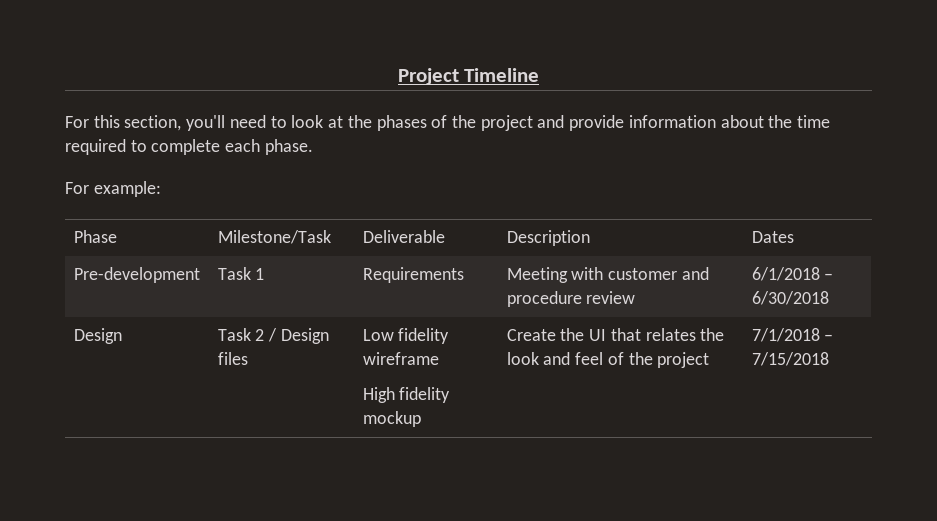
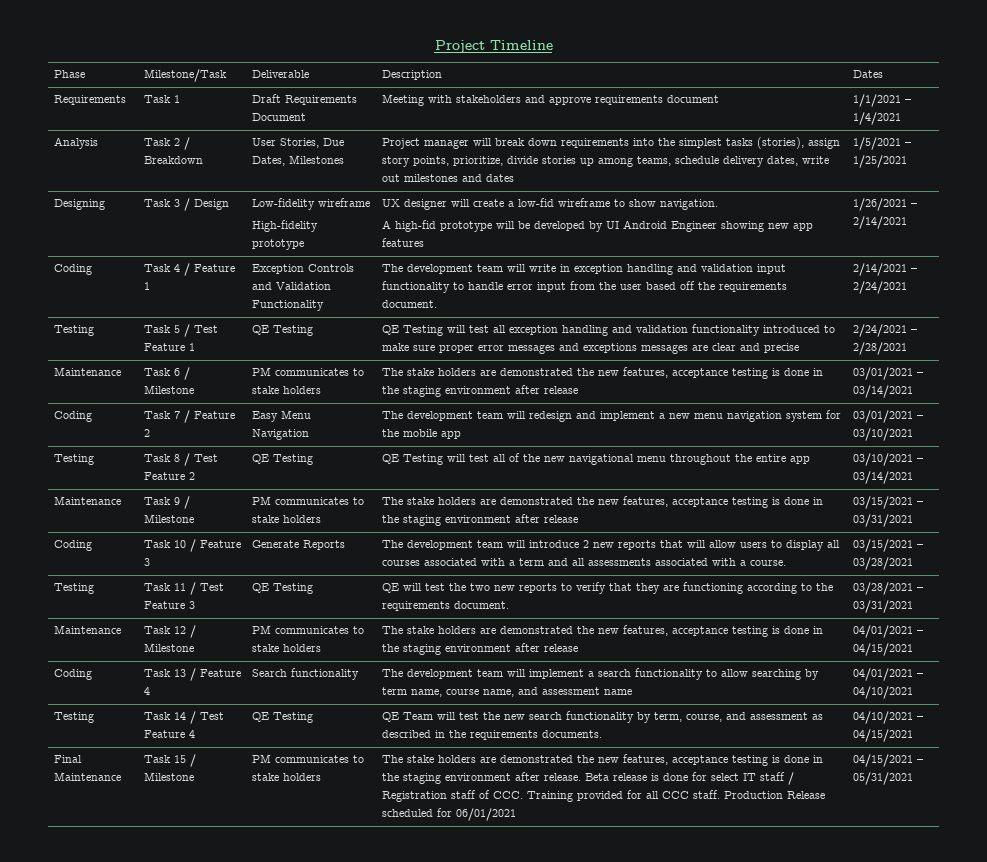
- For this section, you'll need to look at the phases of the project and provide information about the time required to complete each phase.
- For example:
- Pre-development | Task 1 | Requirements | Meeting with customer and procedure review | 6/1/2018 – 6/30/2018
- Design | Task 2 / Design files | Low fidelity wireframe
- High fidelity mockup | Create the UI that relates the look and feel of the project | 7/1/2018 – 7/15/2018
+ Requirements | Task 1 | Draft Requirements Document | Meeting with stakeholders and approve requirements document | 1/1/2021 – 1/4/2021
+ Analysis | Task 2 / Breakdown | User Stories, Due Dates, Milestones | Project manager will break down requirements into the simplest tasks (stories), assign story points, prioritize, divide stories up among teams, schedule delivery dates, write out milestones and dates | 1/5/2021 – 1/25/2021
+ Designing | Task 3 / Design | Low-fidelity wireframe
+ High-fidelity prototype | UX designer will create a low-fid wireframe to show navigation.
+ A high-fid prototype will be developed by UI Android Engineer showing new app features | 1/26/2021 – 2/14/2021
+ Coding | Task 4 / Feature 1 | Exception Controls and Validation Functionality | The development team will write in exception handling and validation input functionality to handle error input from the user based off the requirements document. | 2/14/2021 – 2/24/2021
+ Testing | Task 5 / Test Feature 1 | QE Testing | QE Testing will test all exception handling and validation functionality introduced to make sure proper error messages and exceptions messages are clear and precise | 2/24/2021 – 2/28/2021
+ Maintenance | Task 6 / Milestone | PM communicates to stake holders | The stake holders are demonstrated the new features, acceptance testing is done in the staging environment after release | 03/01/2021 – 03/14/2021
+ Coding | Task 7 / Feature 2 | Easy Menu Navigation | The development team will redesign and implement a new menu navigation system for the mobile app | 03/01/2021 – 03/10/2021
+ Testing | Task 8 / Test Feature 2 | QE Testing | QE Testing will test all of the new navigational menu throughout the entire app | 03/10/2021 – 03/14/2021
+ Maintenance | Task 9 / Milestone | PM communicates to stake holders | The stake holders are demonstrated the new features, acceptance testing is done in the staging environment after release | 03/15/2021 – 03/31/2021
+ Coding | Task 10 / Feature 3 | Generate Reports | The development team will introduce 2 new reports that will allow users to display all courses associated with a term and all assessments associated with a course. | 03/15/2021 – 03/28/2021
+ Testing | Task 11 / Test Feature 3 | QE Testing | QE will test the two new reports to verify that they are functioning according to the requirements document. | 03/28/2021 – 03/31/2021
+ Maintenance | Task 12 / Milestone | PM communicates to stake holders | The stake holders are demonstrated the new features, acceptance testing is done in the staging environment after release | 04/01/2021 – 04/15/2021
+ Coding | Task 13 / Feature 4 | Search functionality | The development team will implement a search functionality to allow searching by term name, course name, and assessment name | 04/01/2021 – 04/10/2021
+ Testing | Task 14 / Test Feature 4 | QE Testing | QE Team will test the new search functionality by term, course, and assessment as described in the requirements documents. | 04/10/2021 – 04/15/2021
+ Final Maintenance | Task 15 / Milestone | PM communicates to stake holders | The stake holders are demonstrated the new features, acceptance testing is done in the staging environment after release. Beta release is done for select IT staff / Registration staff of CCC. Training provided for all CCC staff. Production Release scheduled for 06/01/2021 | 04/15/2021 – 05/31/2021

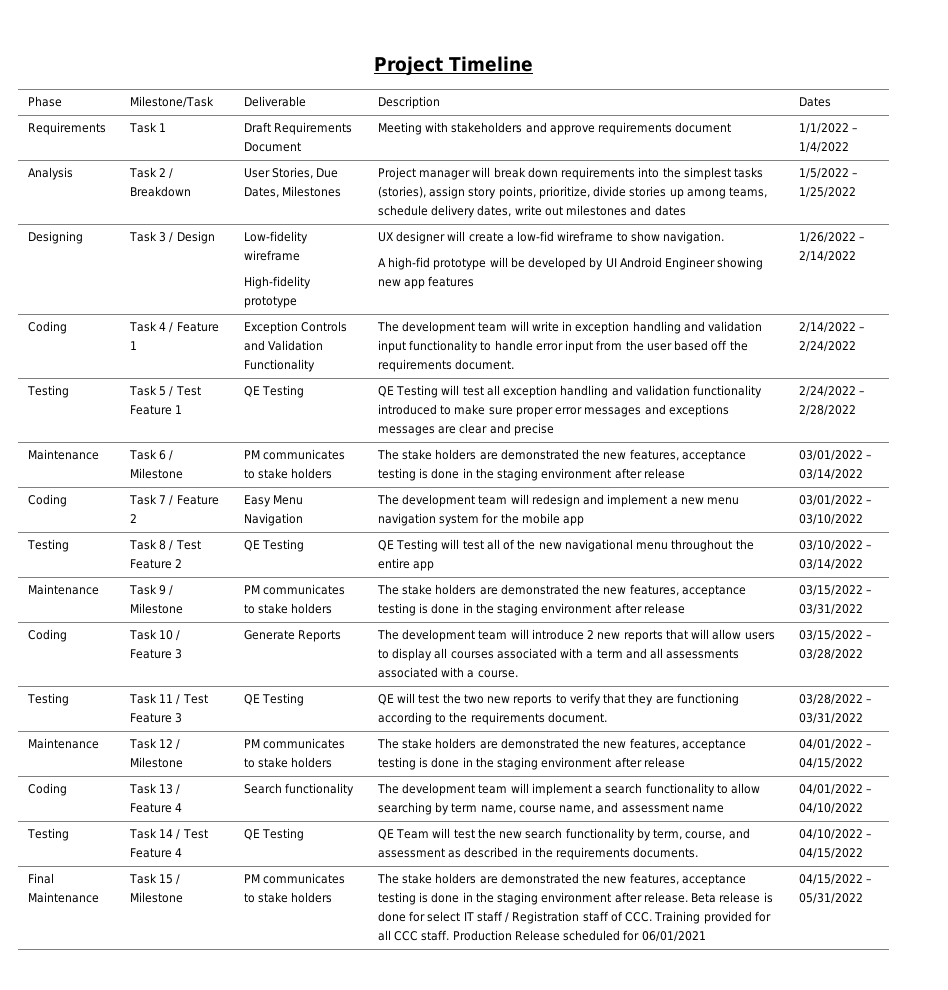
- Requirements | Task 1 | Draft Requirements Document | Meeting with stakeholders and approve requirements document | 1/1/2021 – 1/4/2021
+ Requirements | Task 1 | Draft Requirements Document | Meeting with stakeholders and approve requirements document | 1/1/2022 – 1/4/2022
- 1/5/2021 – 1/25/2021
+ 1/5/2022 – 1/25/2022
  Designing | Task 3 / Design | Low-fidelity wireframe
  High-fidelity prototype | UX designer will create a low-fid wireframe to show navigation.
- A high-fid prototype will be developed by UI Android Engineer showing new app features | 1/26/2021 – 2/14/2021
+ A high-fid prototype will be developed by UI Android Engineer showing new app features | 1/26/2022 – 2/14/2022
- Coding | Task 4 / Feature 1 | Exception Controls and Validation Functionality | The development team will write in exception handling and validation input functionality to handle error input from the user based off the requirements document. | 2/14/2021 – 2/24/2021
+ Coding | Task 4 / Feature 1 | Exception Controls and Validation Functionality | The development team will write in exception handling and validation input functionality to handle error input from the user based off the requirements document. | 2/14/2022 – 2/24/2022
- Testing | Task 5 / Test Feature 1 | QE Testing | QE Testing will test all exception handling and validation functionality introduced to make sure proper error messages and exceptions messages are clear and precise | 2/24/2021 – 2/28/2021
+ Testing | Task 5 / Test Feature 1 | QE Testing | QE Testing will test all exception handling and validation functionality introduced to make sure proper error messages and exceptions messages are clear and precise | 2/24/2022 – 2/28/2022
- Maintenance | Task 6 / Milestone | PM communicates to stake holders | The stake holders are demonstrated the new features, acceptance testing is done in the staging environment after release | 03/01/2021 – 03/14/2021
+ Maintenance | Task 6 / Milestone | PM communicates to stake holders | The stake holders are demonstrated the new features, acceptance testing is done in the staging environment after release | 03/01/2022 – 03/14/2022
- Coding | Task 7 / Feature 2 | Easy Menu Navigation | The development team will redesign and implement a new menu navigation system for the mobile app | 03/01/2021 – 03/10/2021
+ Coding | Task 7 / Feature 2 | Easy Menu Navigation | The development team will redesign and implement a new menu navigation system for the mobile app | 03/01/2022 – 03/10/2022
- Testing | Task 8 / Test Feature 2 | QE Testing | QE Testing will test all of the new navigational menu throughout the entire app | 03/10/2021 – 03/14/2021
+ Testing | Task 8 / Test Feature 2 | QE Testing | QE Testing will test all of the new navigational menu throughout the entire app | 03/10/2022 – 03/14/2022
- Maintenance | Task 9 / Milestone | PM communicates to stake holders | The stake holders are demonstrated the new features, acceptance testing is done in the staging environment after release | 03/15/2021 – 03/31/2021
+ Maintenance | Task 9 / Milestone | PM communicates to stake holders | The stake holders are demonstrated the new features, acceptance testing is done in the staging environment after release | 03/15/2022 – 03/31/2022
- Coding | Task 10 / Feature 3 | Generate Reports | The development team will introduce 2 new reports that will allow users to display all courses associated with a term and all assessments associated with a course. | 03/15/2021 – 03/28/2021
+ Coding | Task 10 / Feature 3 | Generate Reports | The development team will introduce 2 new reports that will allow users to display all courses associated with a term and all assessments associated with a course. | 03/15/2022 – 03/28/2022
- Testing | Task 11 / Test Feature 3 | QE Testing | QE will test the two new reports to verify that they are functioning according to the requirements document. | 03/28/2021 – 03/31/2021
+ Testing | Task 11 / Test Feature 3 | QE Testing | QE will test the two new reports to verify that they are functioning according to the requirements document. | 03/28/2022 – 03/31/2022
- Maintenance | Task 12 / Milestone | PM communicates to stake holders | The stake holders are demonstrated the new features, acceptance testing is done in the staging environment after release | 04/01/2021 – 04/15/2021
+ Maintenance | Task 12 / Milestone | PM communicates to stake holders | The stake holders are demonstrated the new features, acceptance testing is done in the staging environment after release | 04/01/2022 – 04/15/2022
- Coding | Task 13 / Feature 4 | Search functionality | The development team will implement a search functionality to allow searching by term name, course name, and assessment name | 04/01/2021 – 04/10/2021
+ Coding | Task 13 / Feature 4 | Search functionality | The development team will implement a search functionality to allow searching by term name, course name, and assessment name | 04/01/2022 – 04/10/2022
- Testing | Task 14 / Test Feature 4 | QE Testing | QE Team will test the new search functionality by term, course, and assessment as described in the requirements documents. | 04/10/2021 – 04/15/2021
+ Testing | Task 14 / Test Feature 4 | QE Testing | QE Team will test the new search functionality by term, course, and assessment as described in the requirements documents. | 04/10/2022 – 04/15/2022
- 04/15/2021 – 05/31/2021
+ 04/15/2022 – 05/31/2022

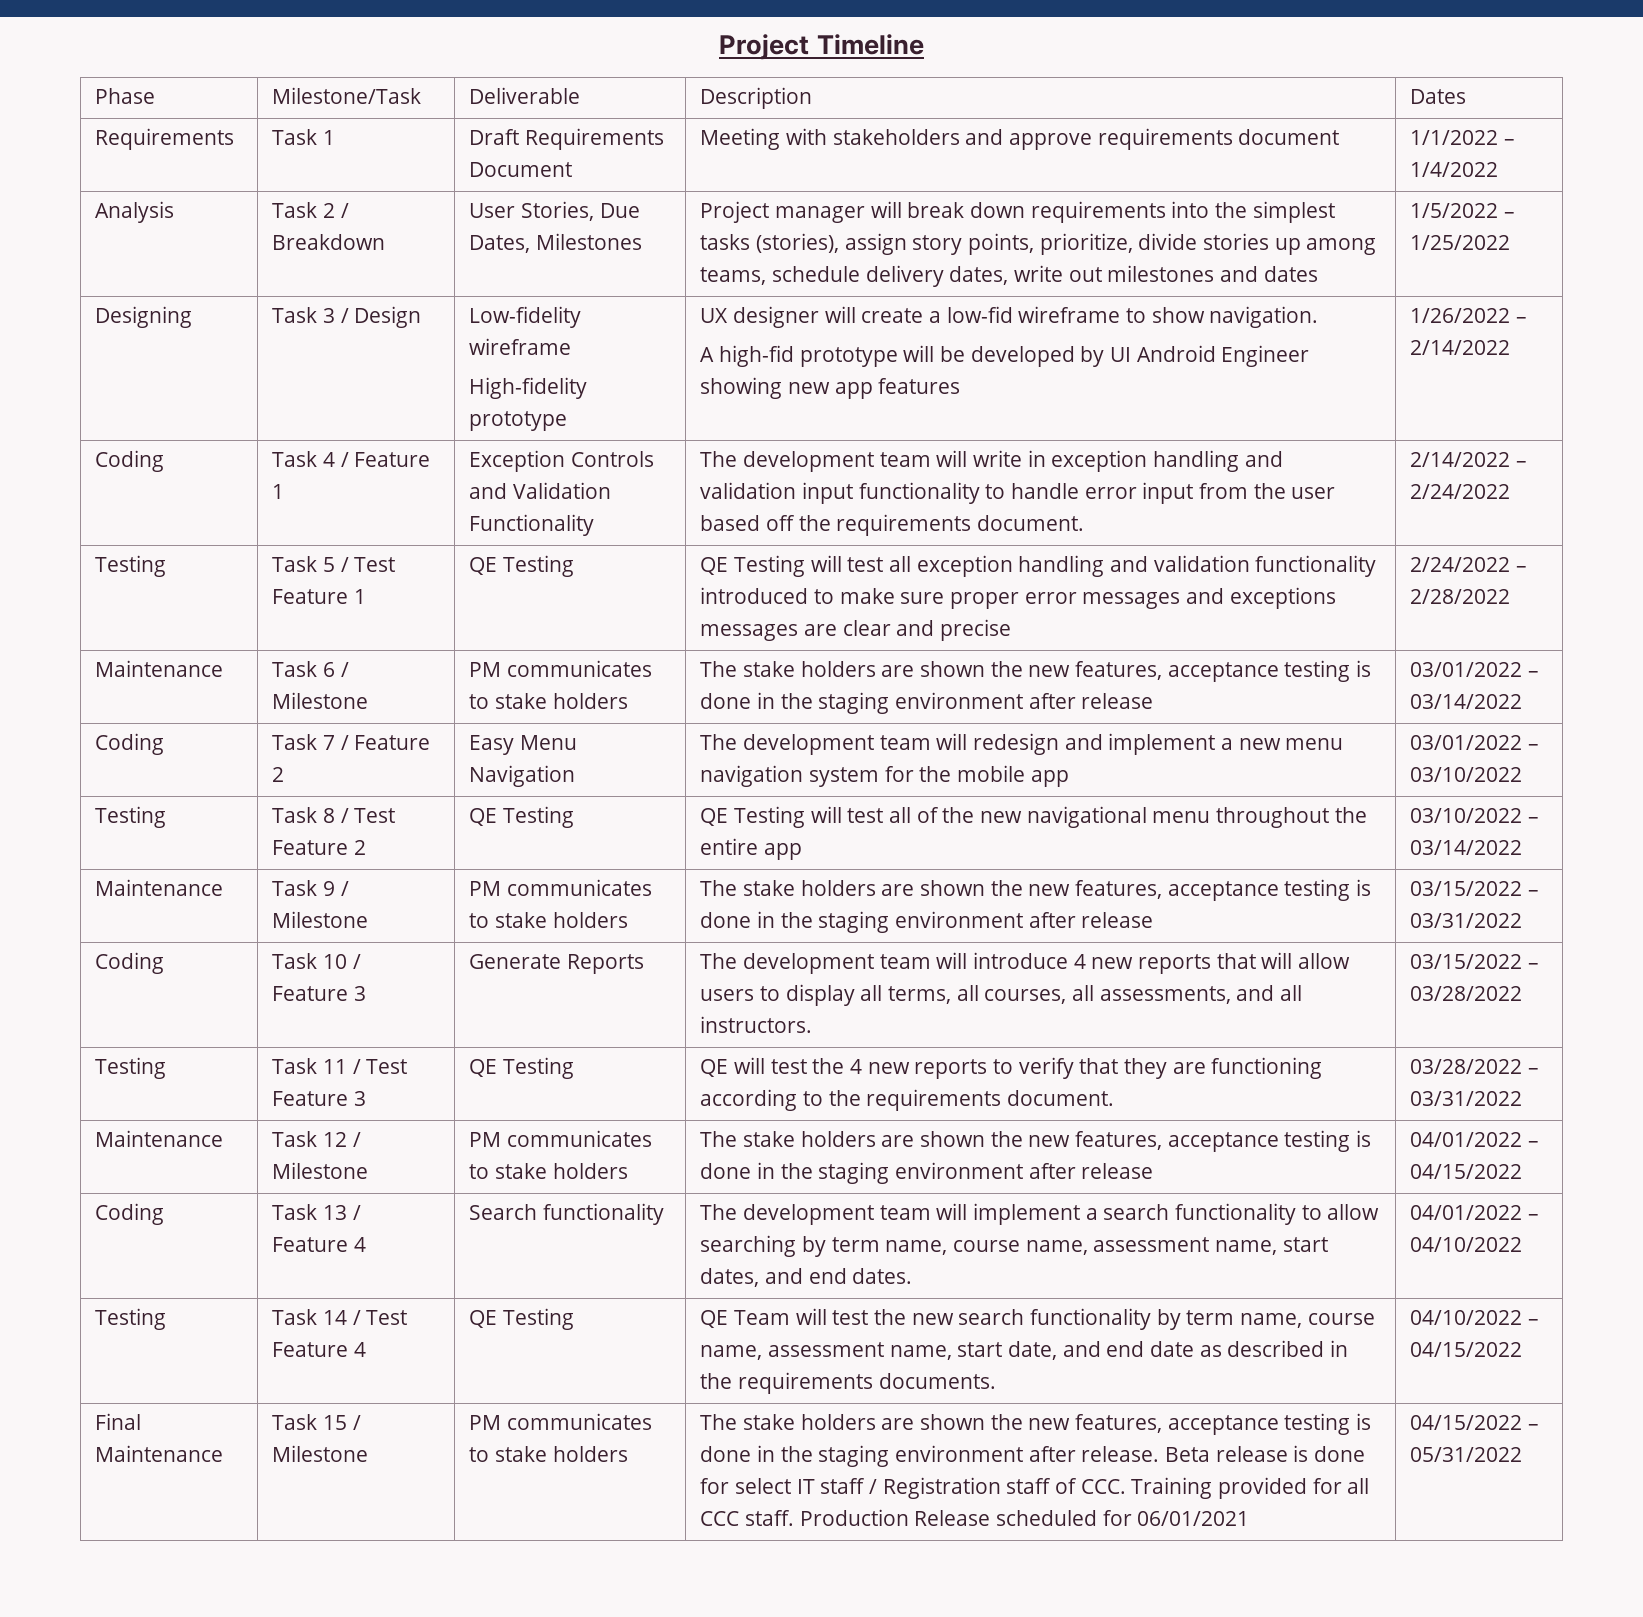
- Maintenance | Task 6 / Milestone | PM communicates to stake holders | The stake holders are demonstrated the new features, acceptance testing is done in the staging environment after release | 03/01/2022 – 03/14/2022
+ Maintenance | Task 6 / Milestone | PM communicates to stake holders | The stake holders are shown the new features, acceptance testing is done in the staging environment after release | 03/01/2022 – 03/14/2022
- Maintenance | Task 9 / Milestone | PM communicates to stake holders | The stake holders are demonstrated the new features, acceptance testing is done in the staging environment after release | 03/15/2022 – 03/31/2022
+ Maintenance | Task 9 / Milestone | PM communicates to stake holders | The stake holders are shown the new features, acceptance testing is done in the staging environment after release | 03/15/2022 – 03/31/2022
- Coding | Task 10 / Feature 3 | Generate Reports | The development team will introduce 2 new reports that will allow users to display all courses associated with a term and all assessments associated with a course. | 03/15/2022 – 03/28/2022
+ Coding | Task 10 / Feature 3 | Generate Reports | The development team will introduce 4 new reports that will allow users to display all terms, all courses, all assessments, and all instructors. | 03/15/2022 – 03/28/2022
- Testing | Task 11 / Test Feature 3 | QE Testing | QE will test the two new reports to verify that they are functioning according to the requirements document. | 03/28/2022 – 03/31/2022
+ Testing | Task 11 / Test Feature 3 | QE Testing | QE will test the 4 new reports to verify that they are functioning according to the requirements document. | 03/28/2022 – 03/31/2022
- Maintenance | Task 12 / Milestone | PM communicates to stake holders | The stake holders are demonstrated the new features, acceptance testing is done in the staging environment after release | 04/01/2022 – 04/15/2022
+ Maintenance | Task 12 / Milestone | PM communicates to stake holders | The stake holders are shown the new features, acceptance testing is done in the staging environment after release | 04/01/2022 – 04/15/2022
- Coding | Task 13 / Feature 4 | Search functionality | The development team will implement a search functionality to allow searching by term name, course name, and assessment name | 04/01/2022 – 04/10/2022
+ Coding | Task 13 / Feature 4 | Search functionality | The development team will implement a search functionality to allow searching by term name, course name, assessment name, start dates, and end dates. | 04/01/2022 – 04/10/2022
- Testing | Task 14 / Test Feature 4 | QE Testing | QE Team will test the new search functionality by term, course, and assessment as described in the requirements documents. | 04/10/2022 – 04/15/2022
+ Testing | Task 14 / Test Feature 4 | QE Testing | QE Team will test the new search functionality by term name, course name, assessment name, start date, and end date as described in the requirements documents. | 04/10/2022 – 04/15/2022
- The stake holders are demonstrated the new features, acceptance testing is done in the staging environment after release.
+ The stake holders are shown the new features, acceptance testing is done in the staging environment after release.

